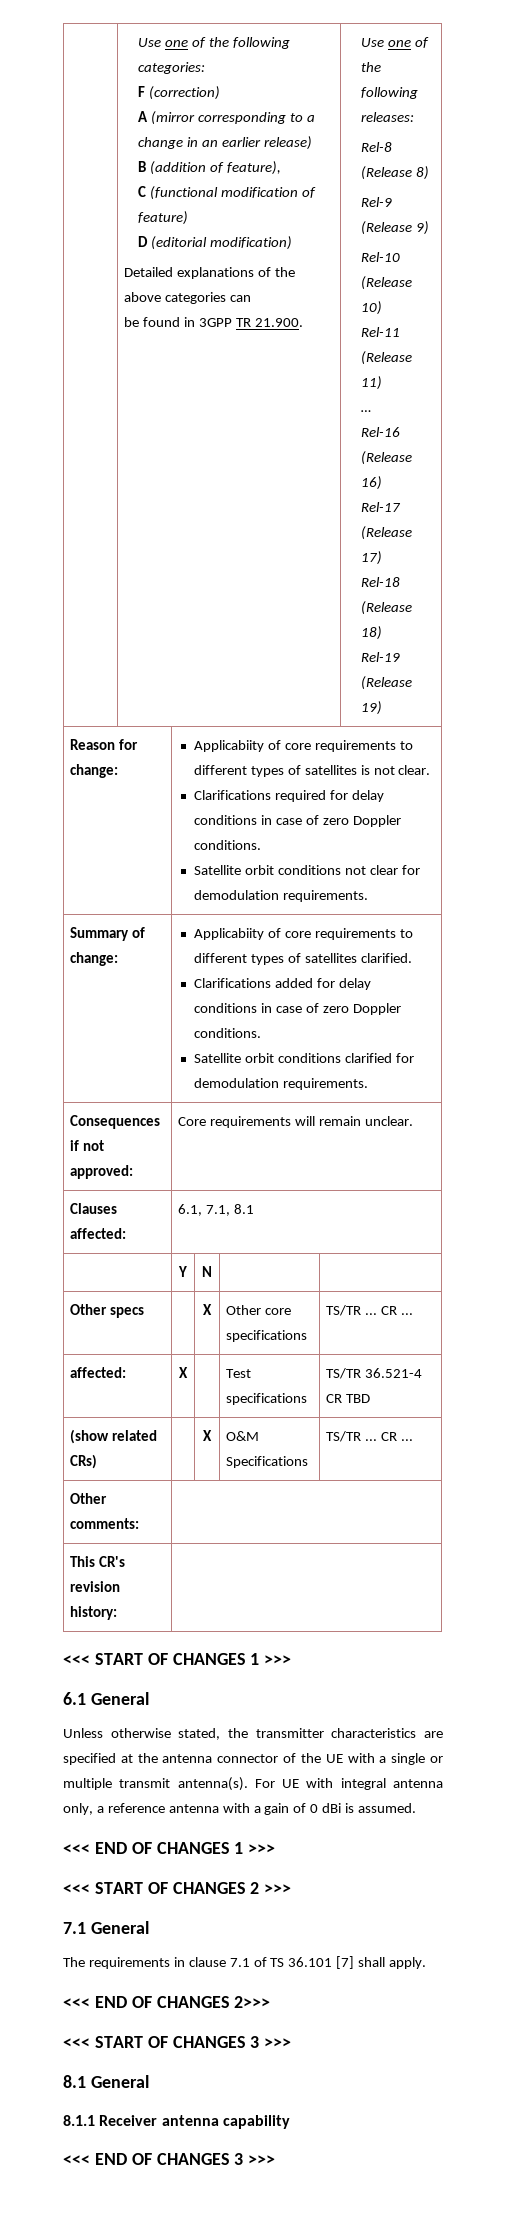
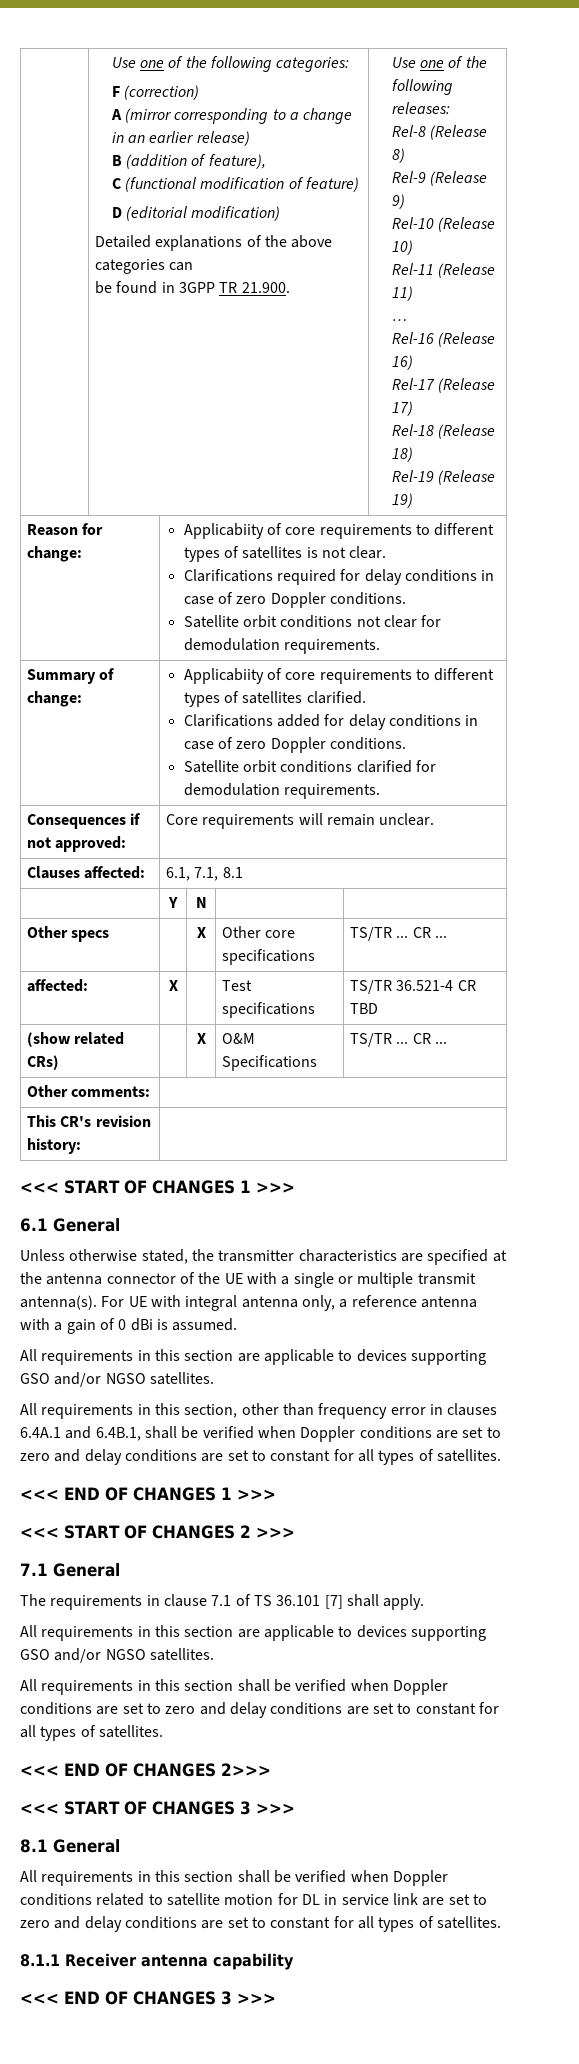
  For UE with integral antenna only, a reference antenna with a gain of 0 dBi is assumed.
+ All requirements in this section are applicable to devices supporting GSO and/or NGSO satellites.
+ All requirements in this section, other than frequency error in clauses 6.4A.1 and 6.4B.1, shall be verified when Doppler conditions are set to zero and delay conditions are set to constant for all types of satellites.
  The requirements in clause 7.1 of TS 36.101 [7] shall apply.
+ All requirements in this section are applicable to devices supporting GSO and/or NGSO satellites.
+ All requirements in this section shall be verified when Doppler conditions are set to zero and delay conditions are set to constant for all types of satellites.
+ All requirements in this section shall be verified when Doppler conditions related to satellite motion for DL in service link are set to zero and delay conditions are set to constant for all types of satellites.

